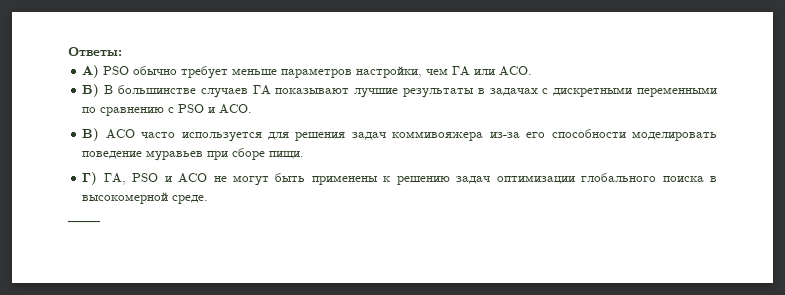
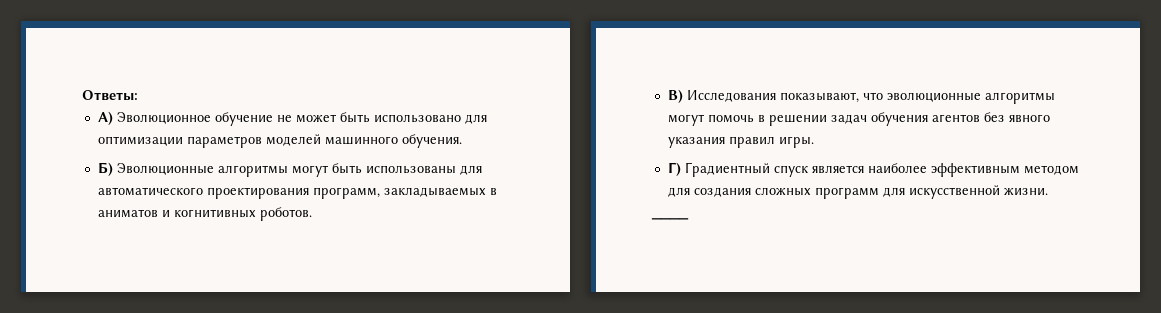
- А) PSO обычно требует меньше параметров настройки, чем ГА или ACO.
- Б) В большинстве случаев ГА показывают лучшие результаты в задачах с дискретными переменными по сравнению с PSO и ACO.
- В) ACO часто используется для решения задач коммивояжера из-за его способности моделировать поведение муравьев при сборе пищи.
- Г) ГА, PSO и ACO не могут быть применены к решению задач оптимизации глобального поиска в высокомерной среде.
+ А) Эволюционное обучение не может быть использовано для оптимизации параметров моделей машинного обучения.
+ Б) Эволюционные алгоритмы могут быть использованы для автоматического проектирования программ, закладываемых в аниматов и когнитивных роботов.
+ В) Исследования показывают, что эволюционные алгоритмы могут помочь в решении задач обучения агентов без явного указания правил игры.
+ Г) Градиентный спуск является наиболее эффективным методом для создания сложных программ для искусственной жизни.

